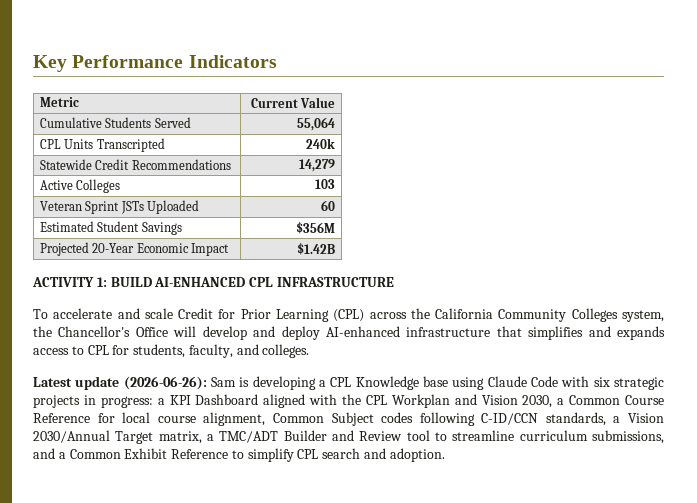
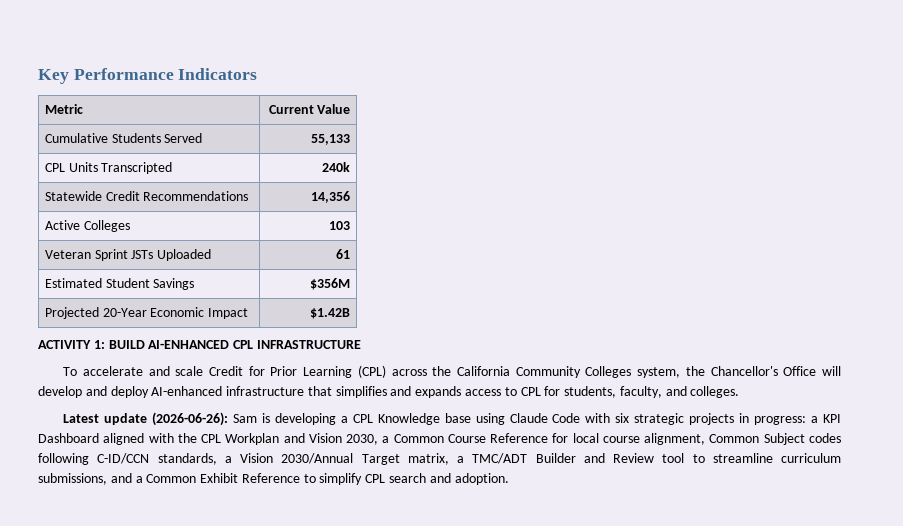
- Cumulative Students Served | 55,064
+ Cumulative Students Served | 55,133
- Statewide Credit Recommendations | 14,279
+ Statewide Credit Recommendations | 14,356
- Veteran Sprint JSTs Uploaded | 60
+ Veteran Sprint JSTs Uploaded | 61

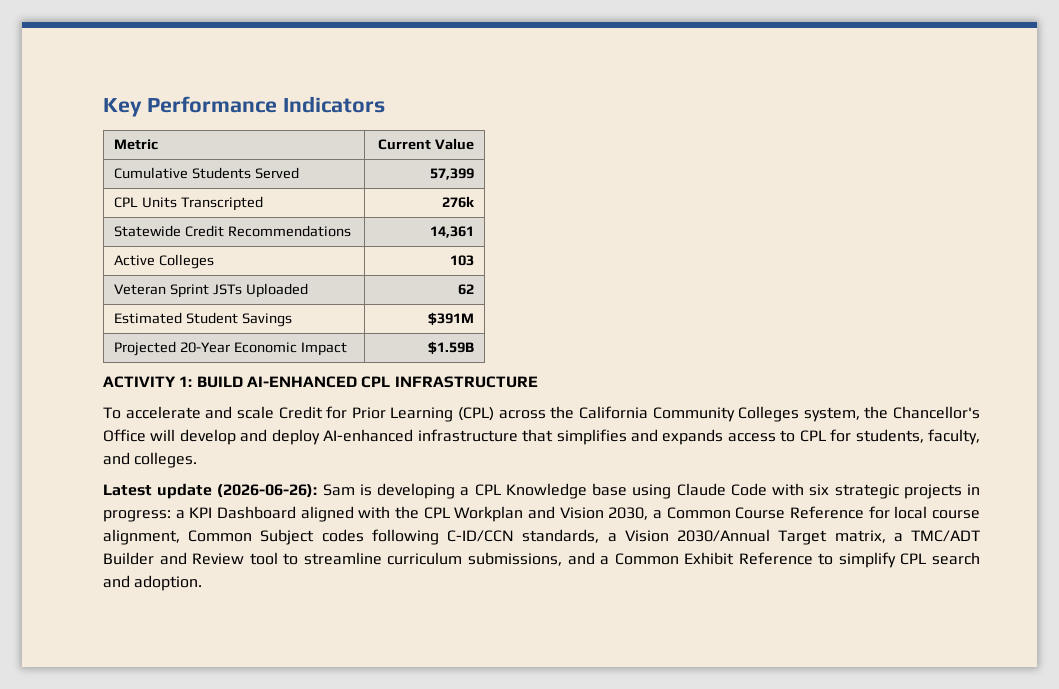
- Cumulative Students Served | 55,133
+ Cumulative Students Served | 57,399
- CPL Units Transcripted | 240k
+ CPL Units Transcripted | 276k
- Statewide Credit Recommendations | 14,356
+ Statewide Credit Recommendations | 14,361
- Veteran Sprint JSTs Uploaded | 61
+ Veteran Sprint JSTs Uploaded | 62
- Estimated Student Savings | $356M
+ Estimated Student Savings | $391M
- Projected 20-Year Economic Impact | $1.42B
+ Projected 20-Year Economic Impact | $1.59B

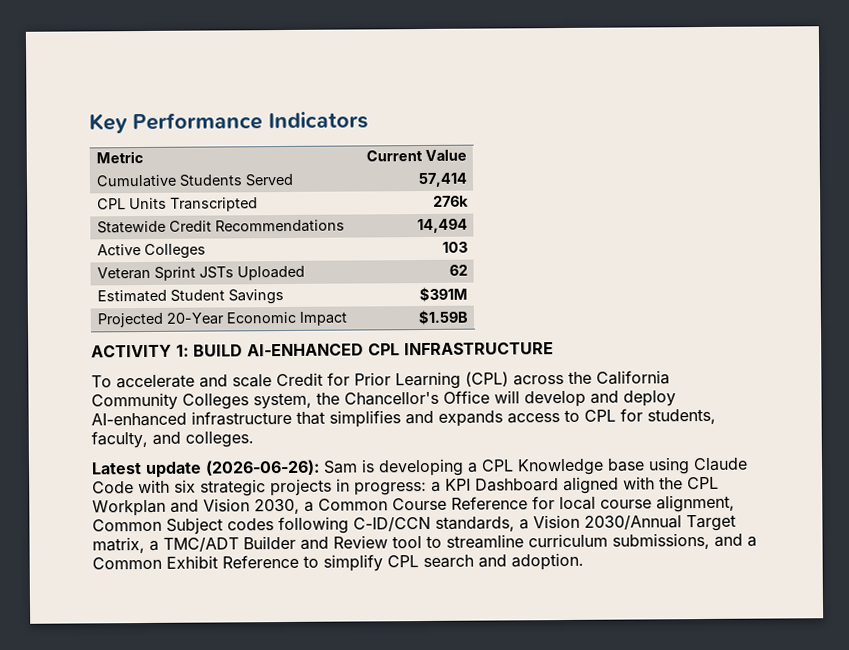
- Cumulative Students Served | 57,399
+ Cumulative Students Served | 57,414
- Statewide Credit Recommendations | 14,361
+ Statewide Credit Recommendations | 14,494

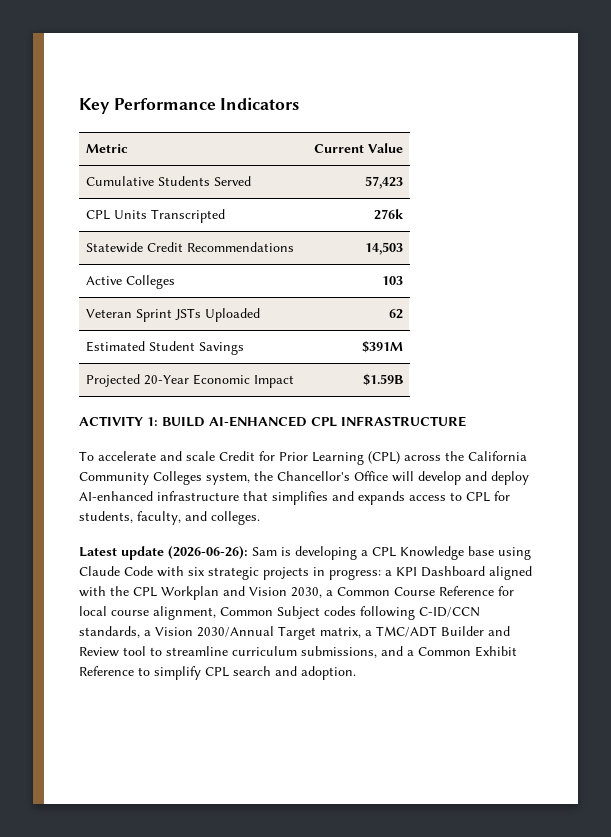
- Cumulative Students Served | 57,414
+ Cumulative Students Served | 57,423
- Statewide Credit Recommendations | 14,494
+ Statewide Credit Recommendations | 14,503

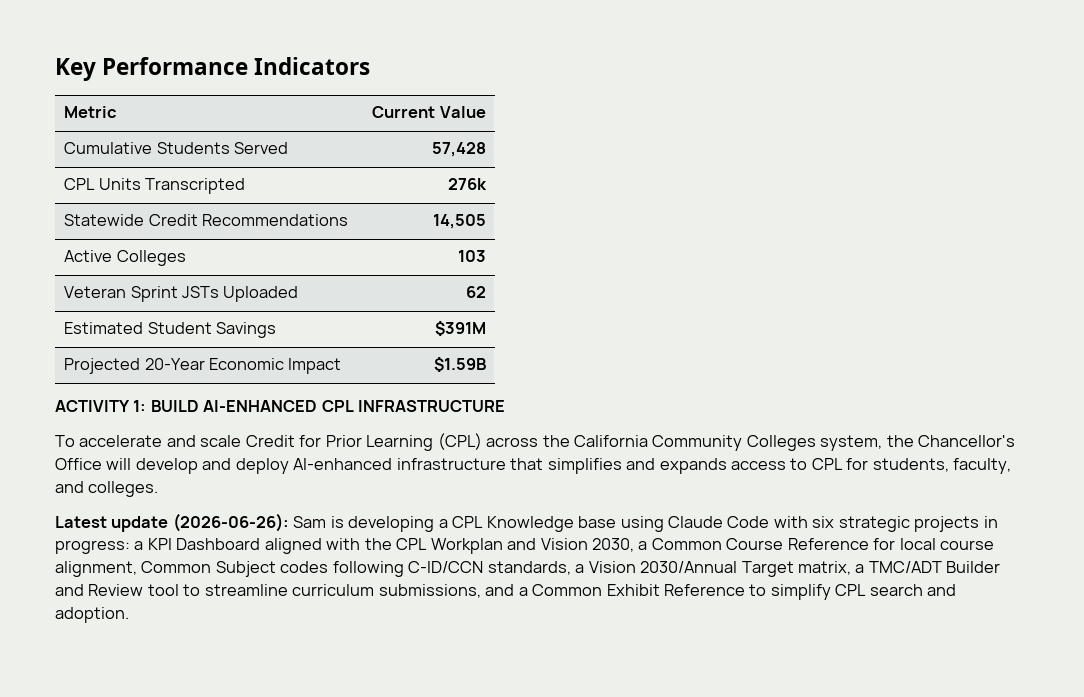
- Cumulative Students Served | 57,423
+ Cumulative Students Served | 57,428
- Statewide Credit Recommendations | 14,503
+ Statewide Credit Recommendations | 14,505

